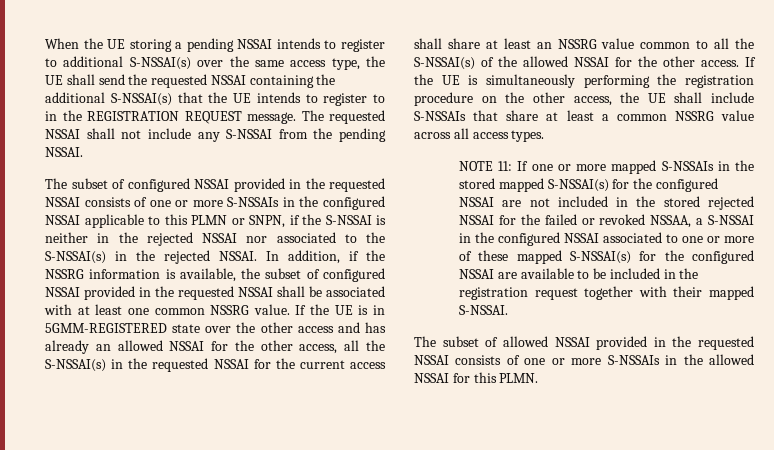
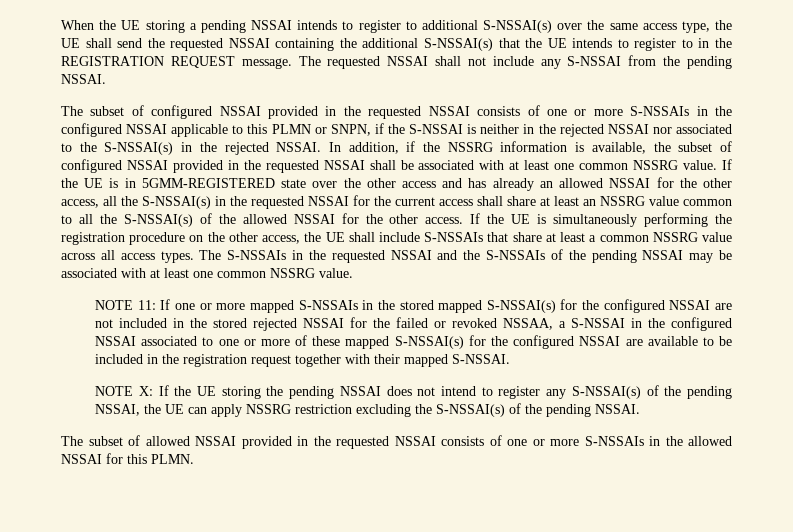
+ The S-NSSAIs in the requested NSSAI and the S-NSSAIs of the pending NSSAI may be associated with at least one common NSSRG value.
+ NOTE X: If the UE storing the pending NSSAI does not intend to register any S-NSSAI(s) of the pending NSSAI, the UE can apply NSSRG restriction excluding the S-NSSAI(s) of the pending NSSAI.

